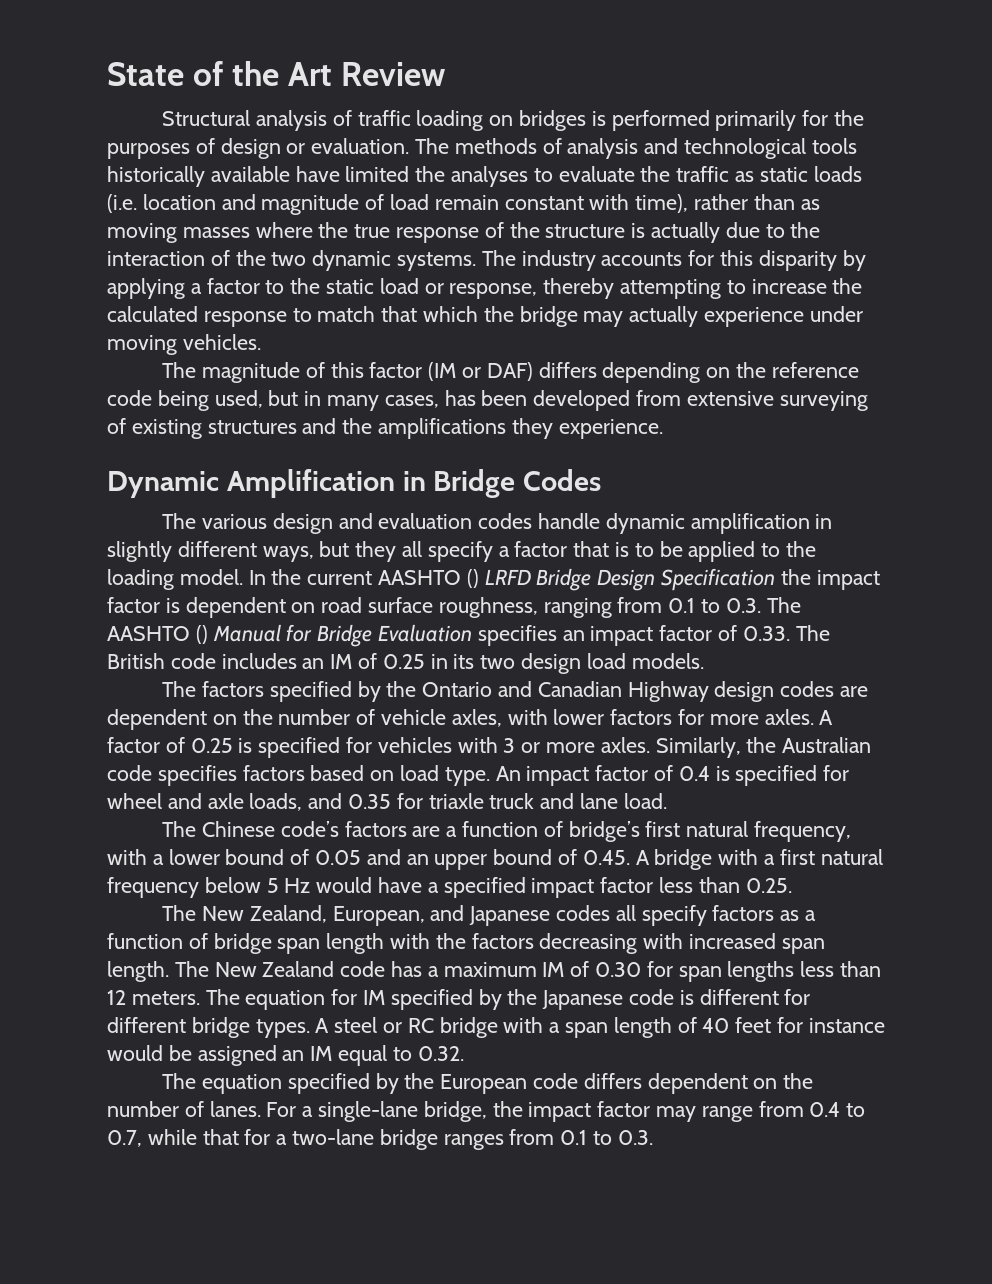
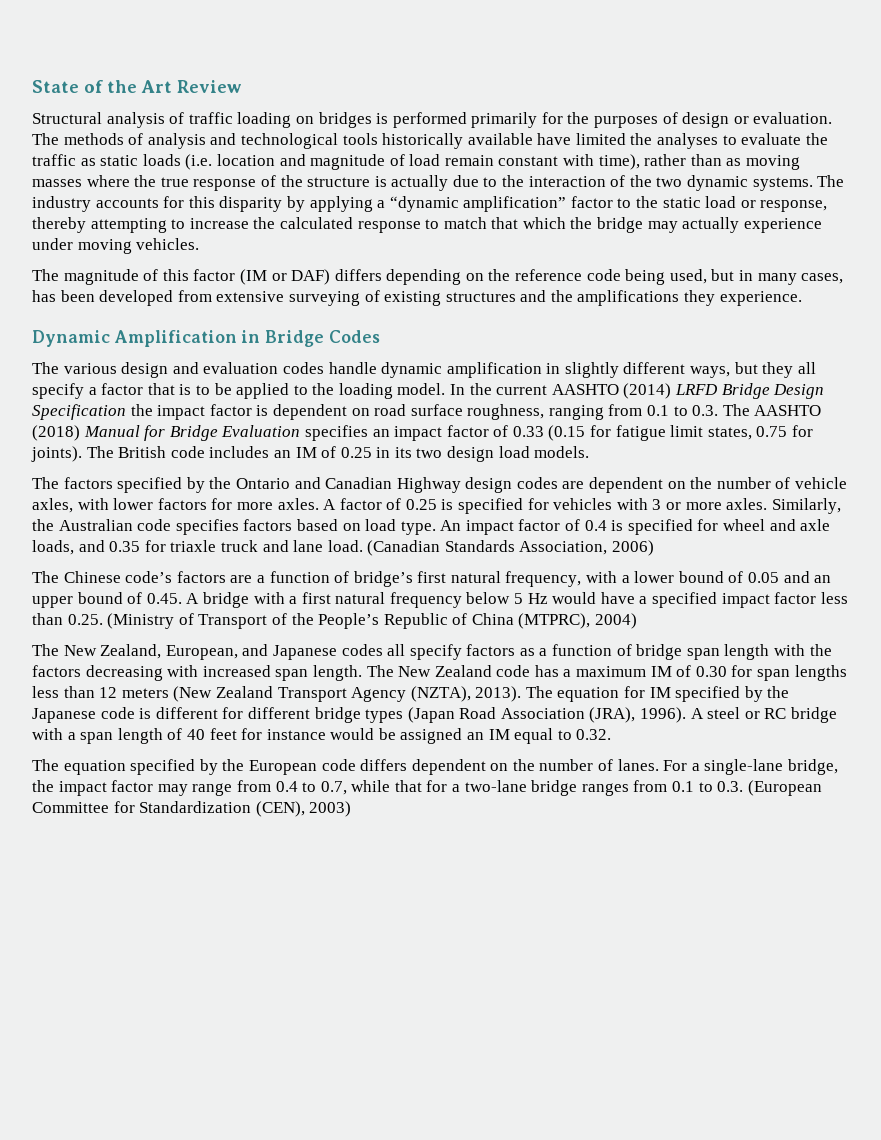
- The industry accounts for this disparity by applying a factor to the static load or response, thereby attempting to increase the calculated response to match that which the bridge may actually experience under moving vehicles.
+ The industry accounts for this disparity by applying a “dynamic amplification” factor to the static load or response, thereby attempting to increase the calculated response to match that which the bridge may actually experience under moving vehicles.
- In the current AASHTO () LRFD Bridge Design Specification the impact factor is dependent on road surface roughness, ranging from 0.1 to 0.3. The AASHTO () Manual for Bridge Evaluation specifies an impact factor of 0.33. The British code includes an IM of 0.25 in its two design load models.
+ In the current AASHTO (2014) LRFD Bridge Design Specification the impact factor is dependent on road surface roughness, ranging from 0.1 to 0.3. The AASHTO (2018) Manual for Bridge Evaluation specifies an impact factor of 0.33 (0.15 for fatigue limit states, 0.75 for joints). The British code includes an IM of 0.25 in its two design load models.
+ (Canadian Standards Association, 2006)
- The Chinese code’s factors are a function of bridge’s first natural frequency, with a lower bound of 0.05 and an upper bound of 0.45. A bridge with a first natural frequency below 5 Hz would have a specified impact factor less than 0.25.
+ The Chinese code’s factors are a function of bridge’s first natural frequency, with a lower bound of 0.05 and an upper bound of 0.45. A bridge with a first natural frequency below 5 Hz would have a specified impact factor less than 0.25. (Ministry of Transport of the People’s Republic of China (MTPRC), 2004)
- The New Zealand code has a maximum IM of 0.30 for span lengths less than 12 meters.
+ The New Zealand code has a maximum IM of 0.30 for span lengths less than 12 meters (New Zealand Transport Agency (NZTA), 2013).
- The equation for IM specified by the Japanese code is different for different bridge types.
+ The equation for IM specified by the Japanese code is different for different bridge types (Japan Road Association (JRA), 1996).
- For a single-lane bridge, the impact factor may range from 0.4 to 0.7, while that for a two-lane bridge ranges from 0.1 to 0.3.
+ For a single-lane bridge, the impact factor may range from 0.4 to 0.7, while that for a two-lane bridge ranges from 0.1 to 0.3. (European Committee for Standardization (CEN), 2003)

